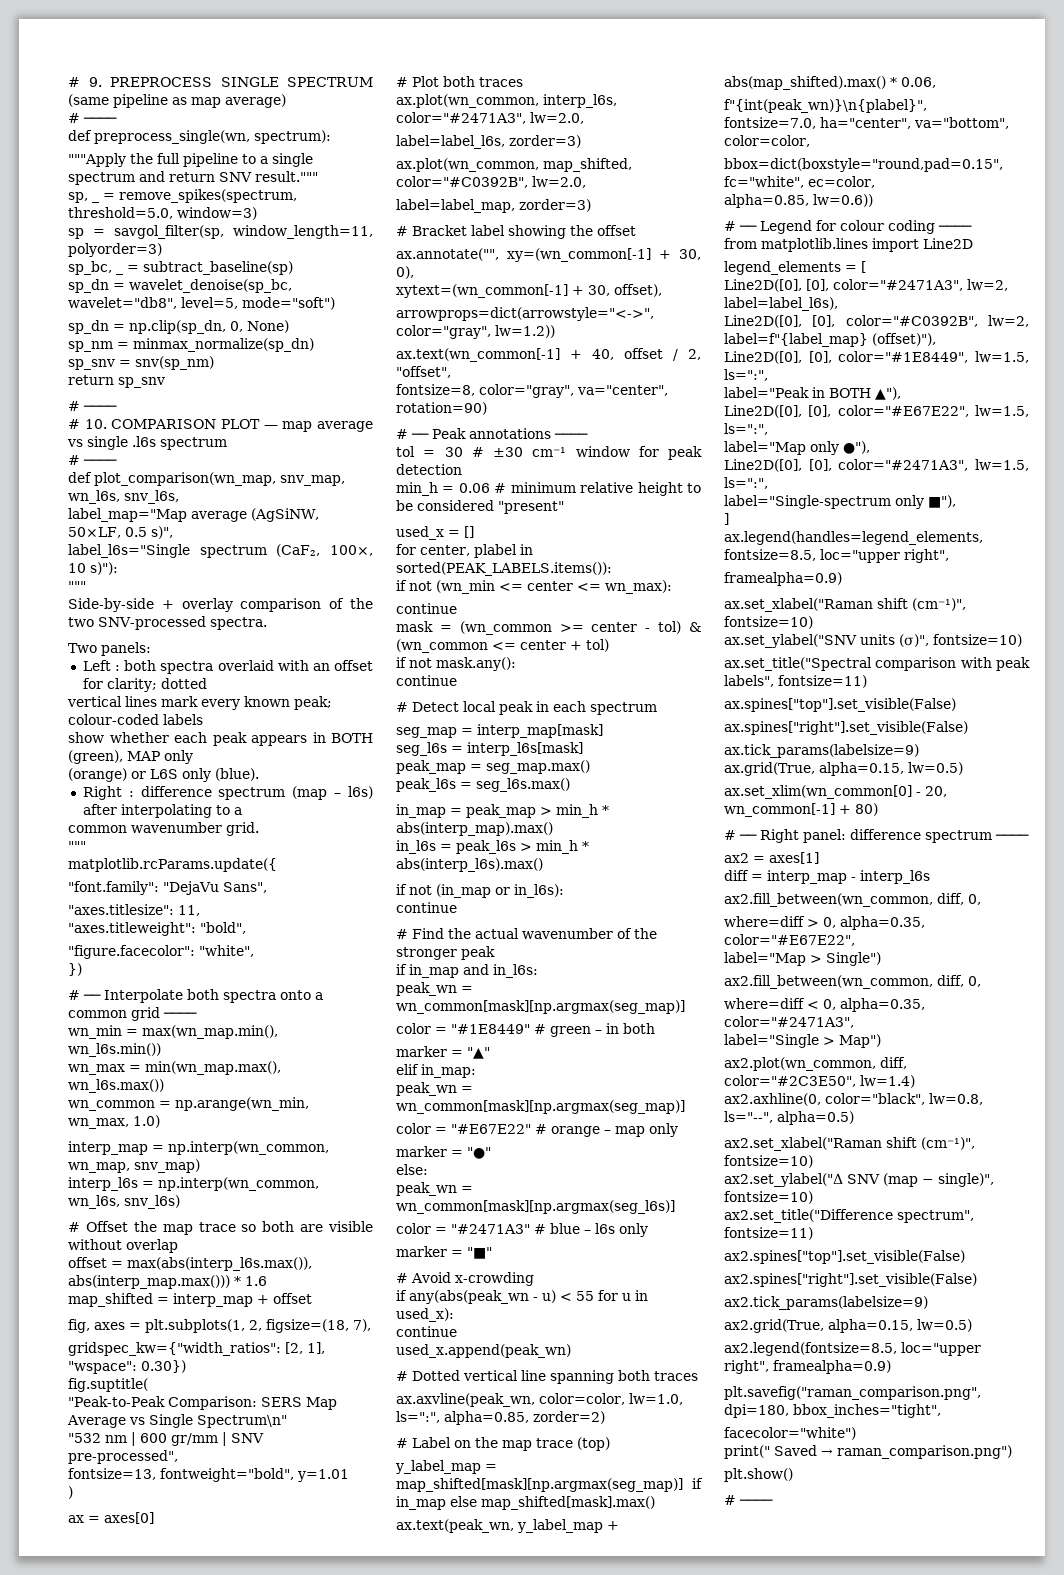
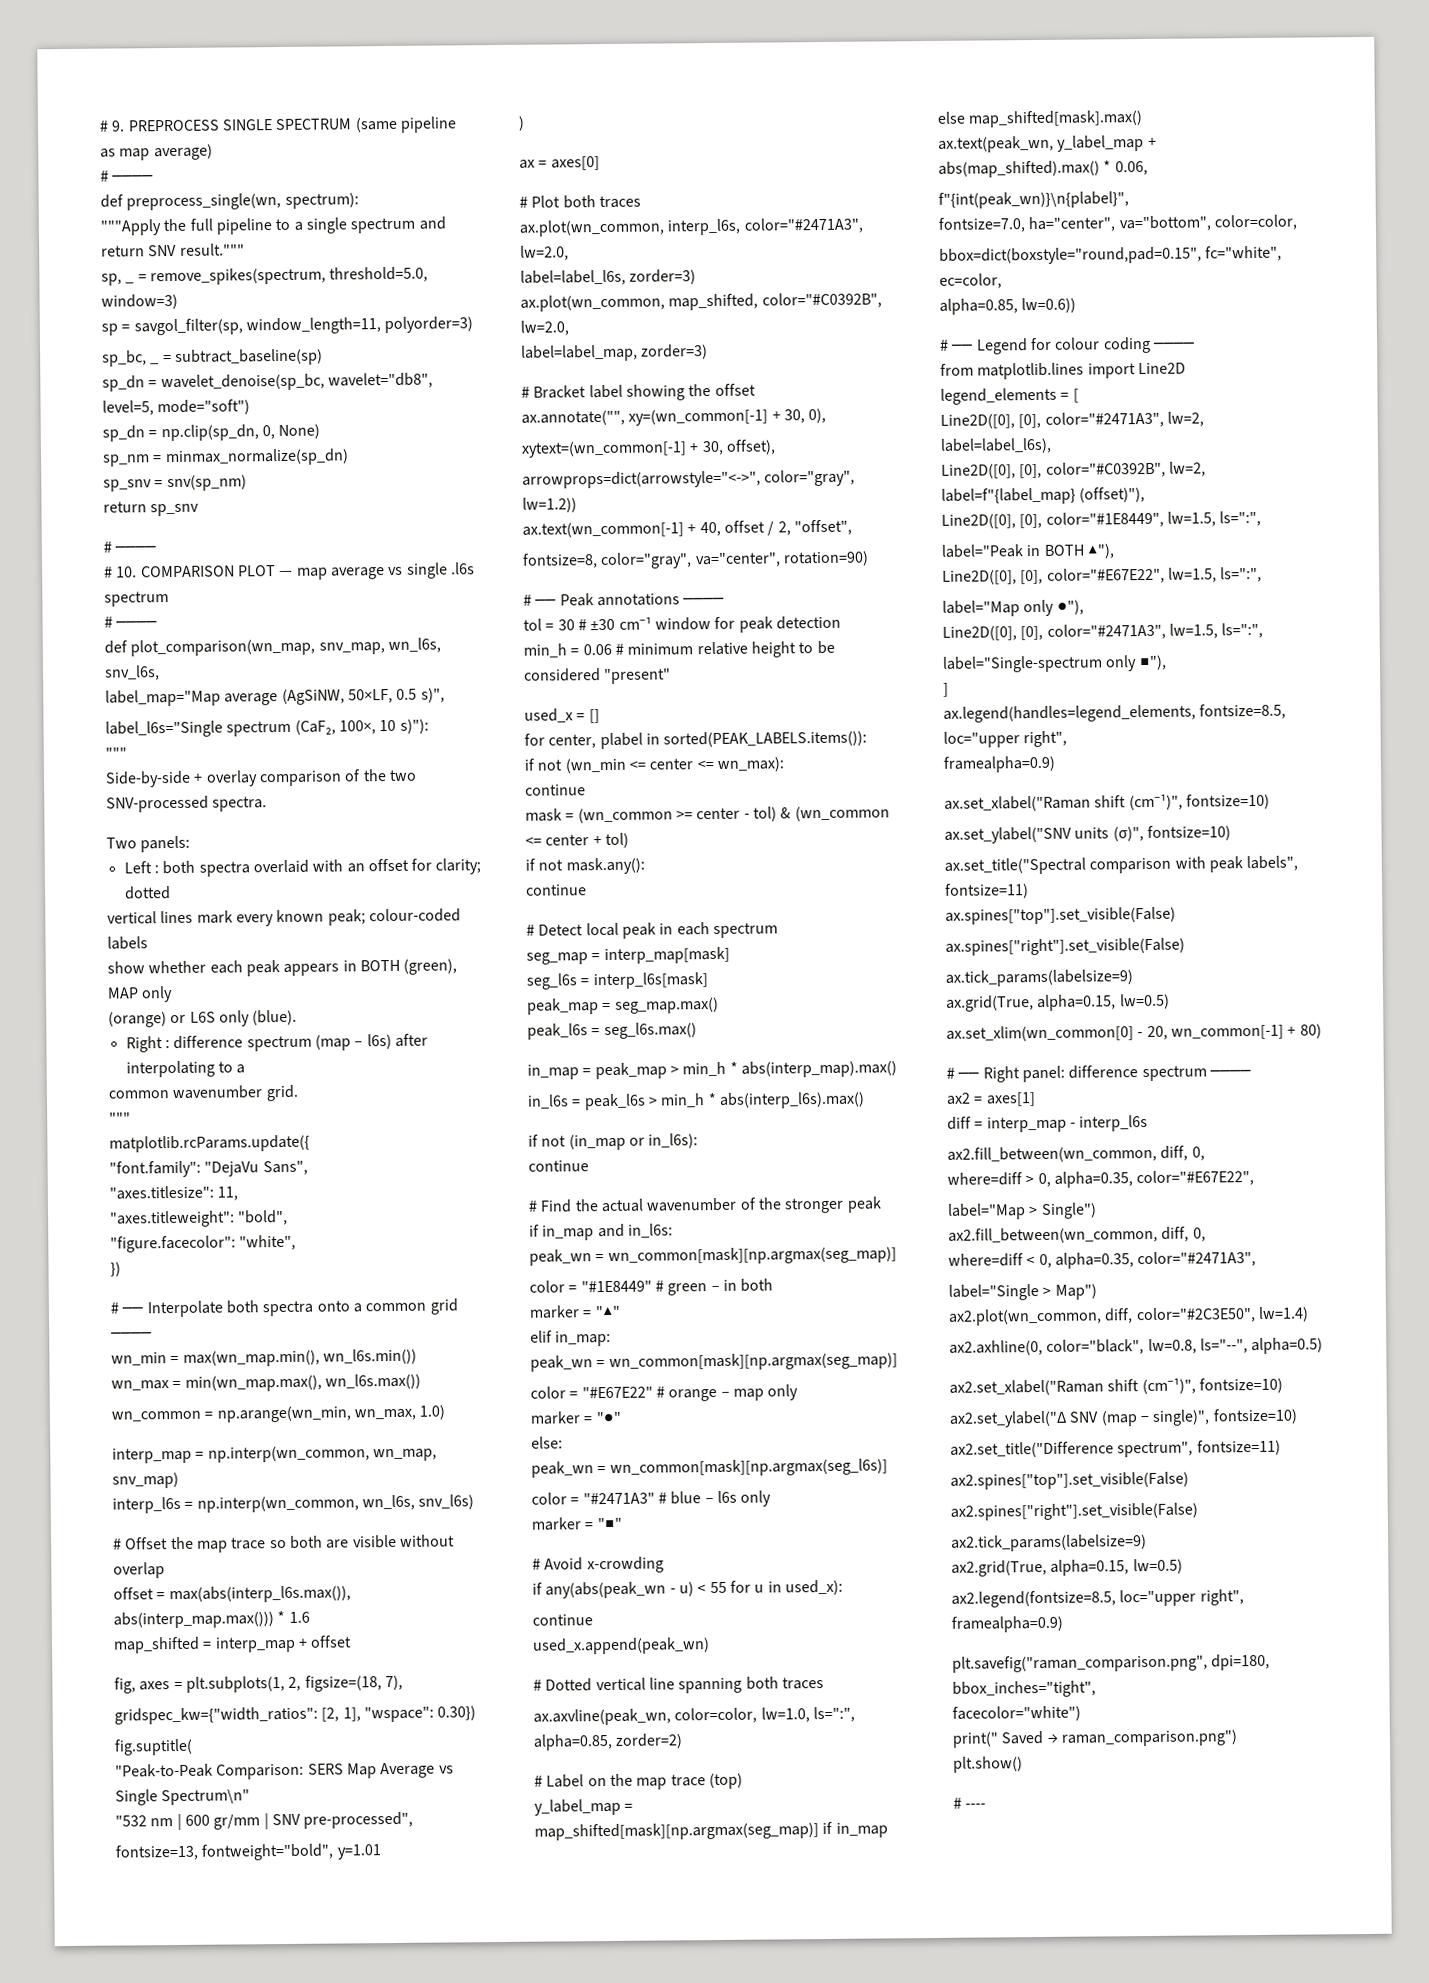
  plt.show()
- # ────
+ # ----

